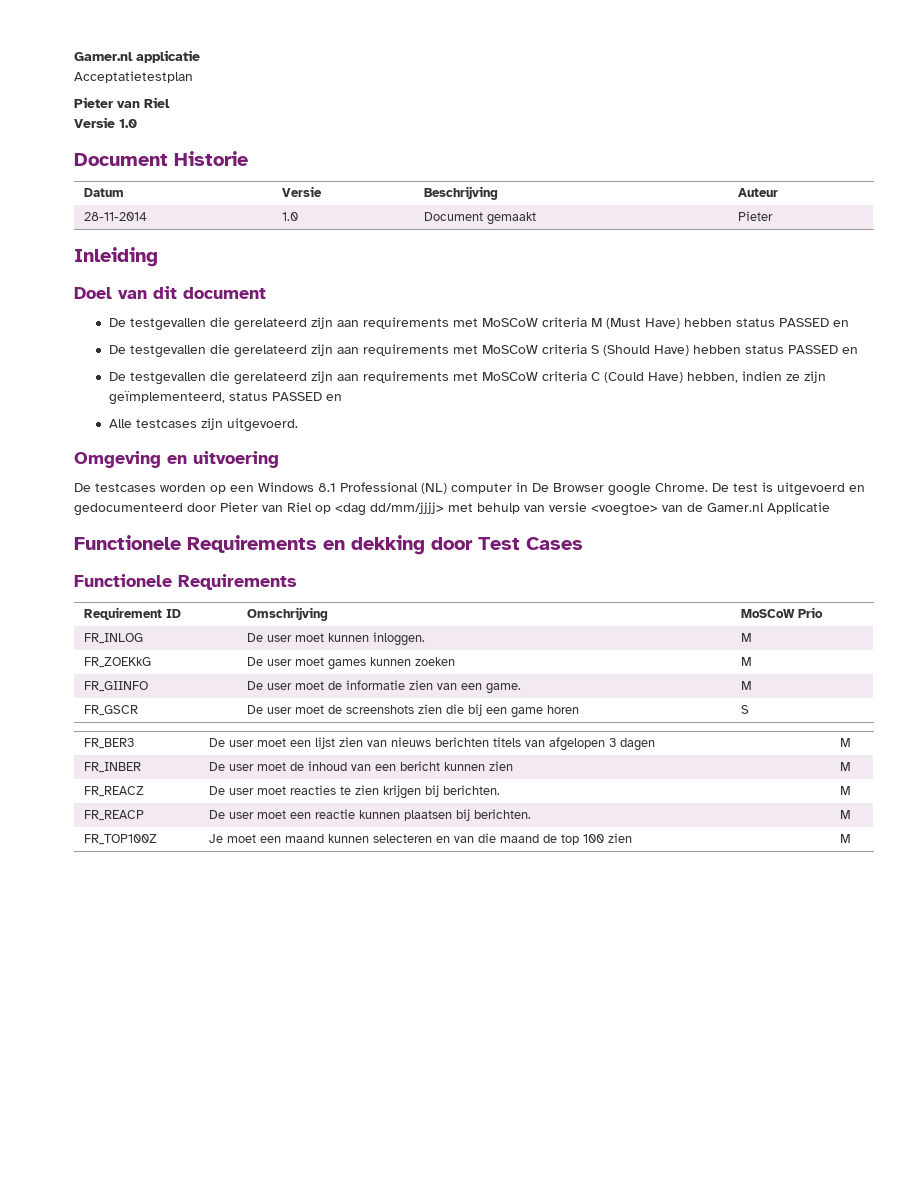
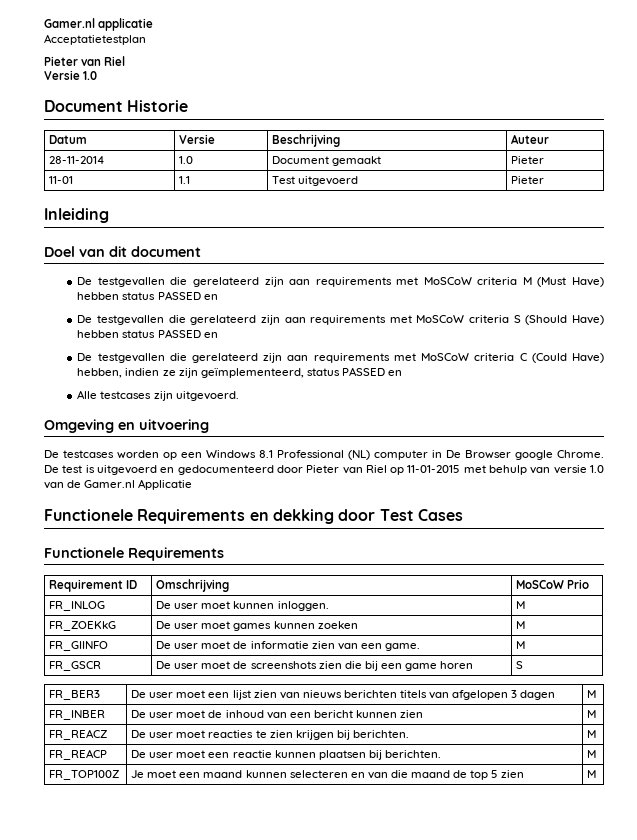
+ 11-01 | 1.1 | Test uitgevoerd | Pieter
- De test is uitgevoerd en gedocumenteerd door Pieter van Riel op <dag dd/mm/jjjj> met behulp van versie <voegtoe> van de Gamer.nl Applicatie
+ De test is uitgevoerd en gedocumenteerd door Pieter van Riel op 11-01-2015 met behulp van versie 1.0 van de Gamer.nl Applicatie
- FR_TOP100Z | Je moet een maand kunnen selecteren en van die maand de top 100 zien | M
+ FR_TOP100Z | Je moet een maand kunnen selecteren en van die maand de top 5 zien | M

